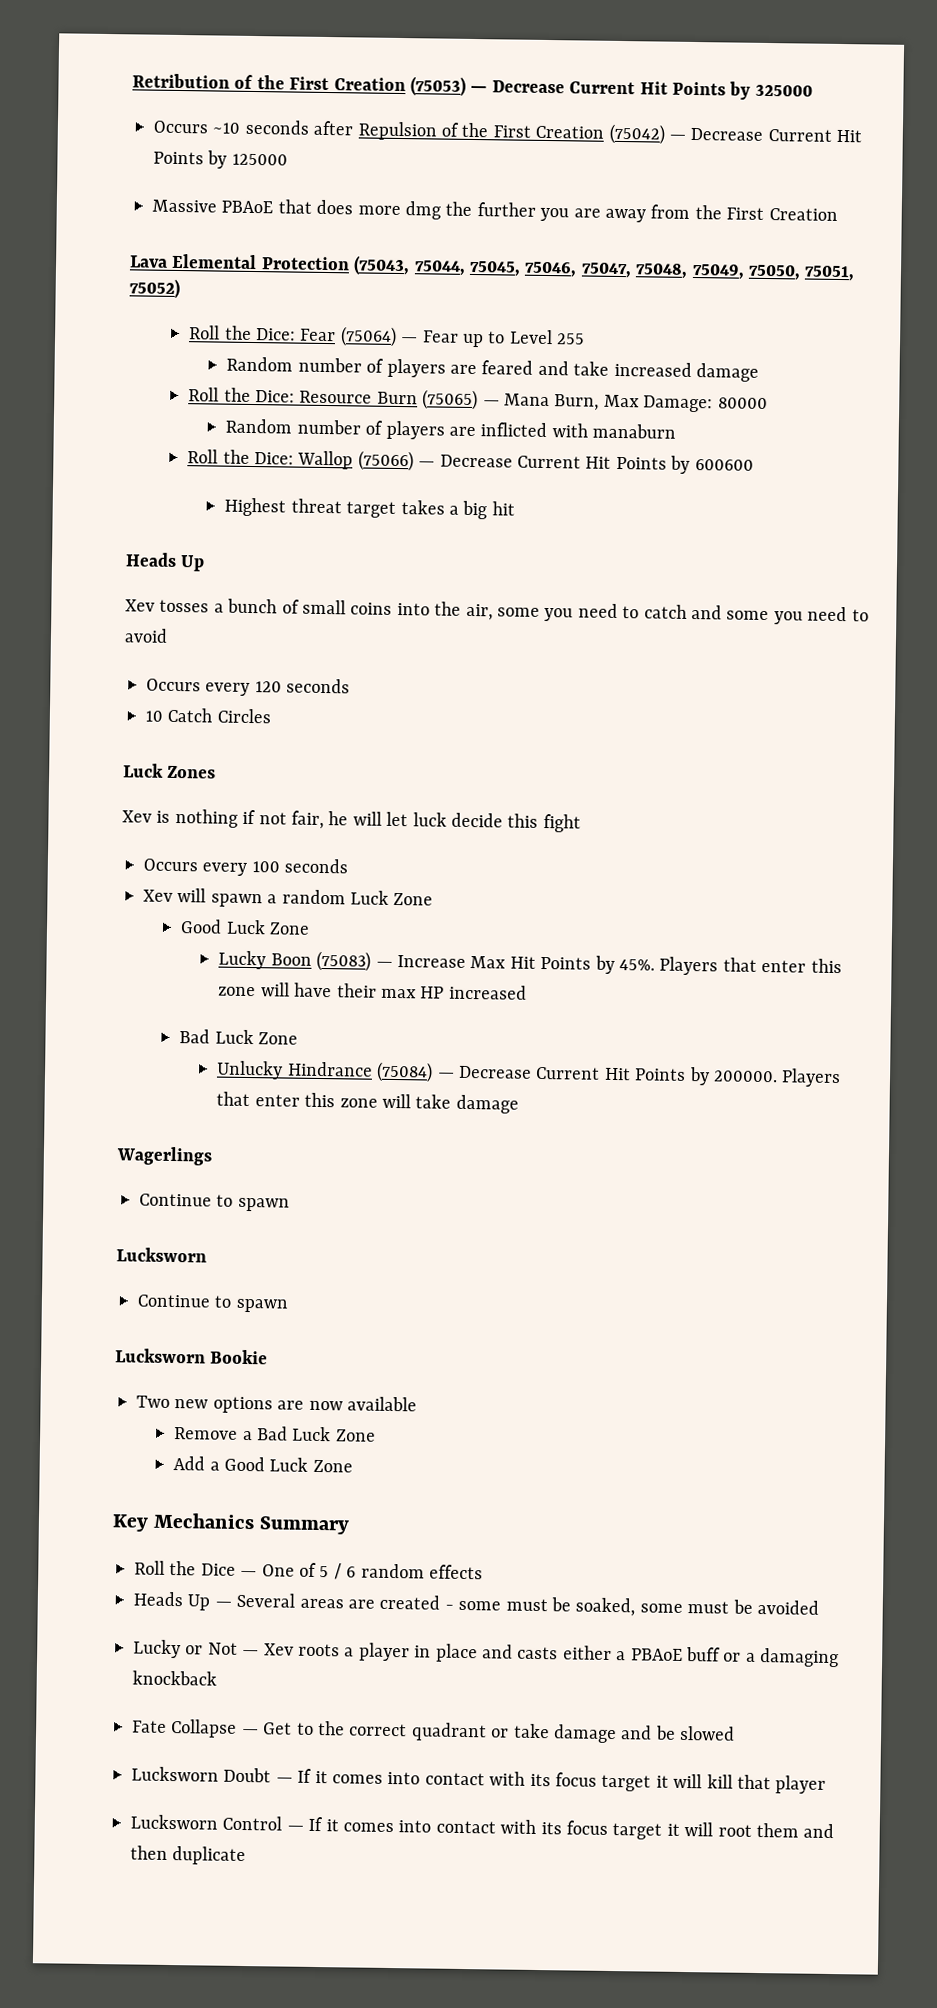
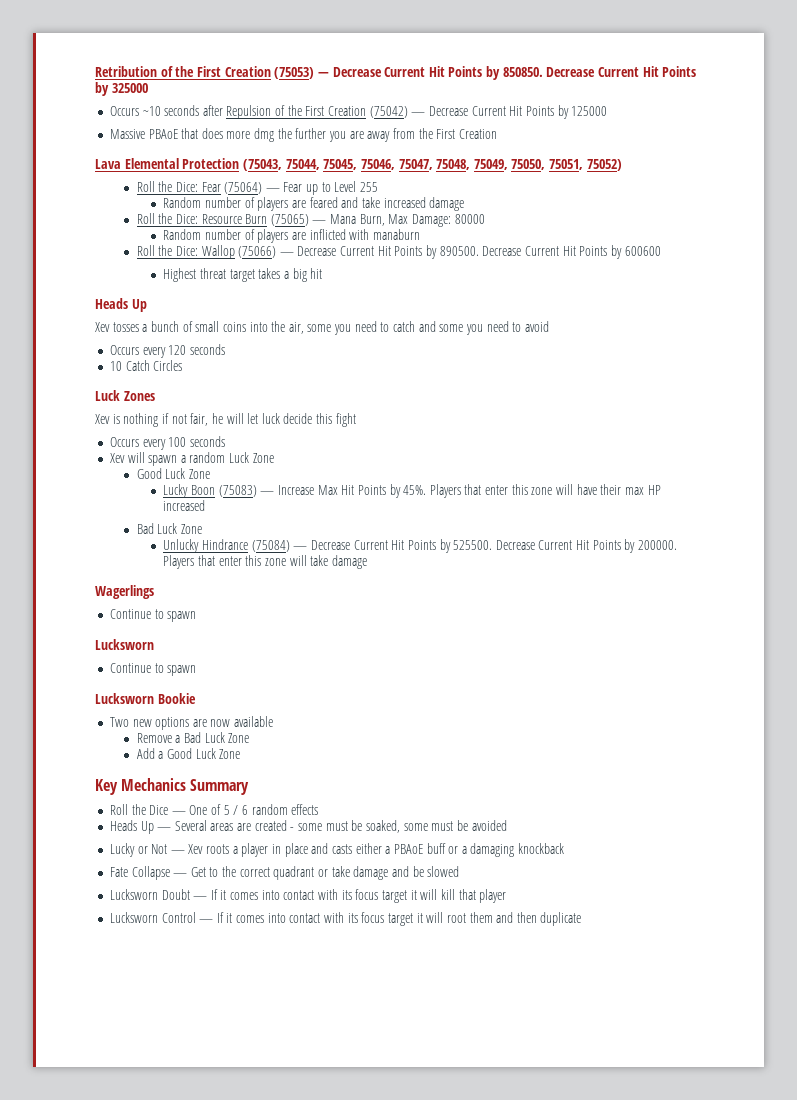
- Retribution of the First Creation (75053) — Decrease Current Hit Points by 325000
+ Retribution of the First Creation (75053) — Decrease Current Hit Points by 850850. Decrease Current Hit Points by 325000
- Roll the Dice: Wallop (75066) — Decrease Current Hit Points by 600600
+ Roll the Dice: Wallop (75066) — Decrease Current Hit Points by 890500. Decrease Current Hit Points by 600600
- Unlucky Hindrance (75084) — Decrease Current Hit Points by 200000.
+ Unlucky Hindrance (75084) — Decrease Current Hit Points by 525500. Decrease Current Hit Points by 200000.

